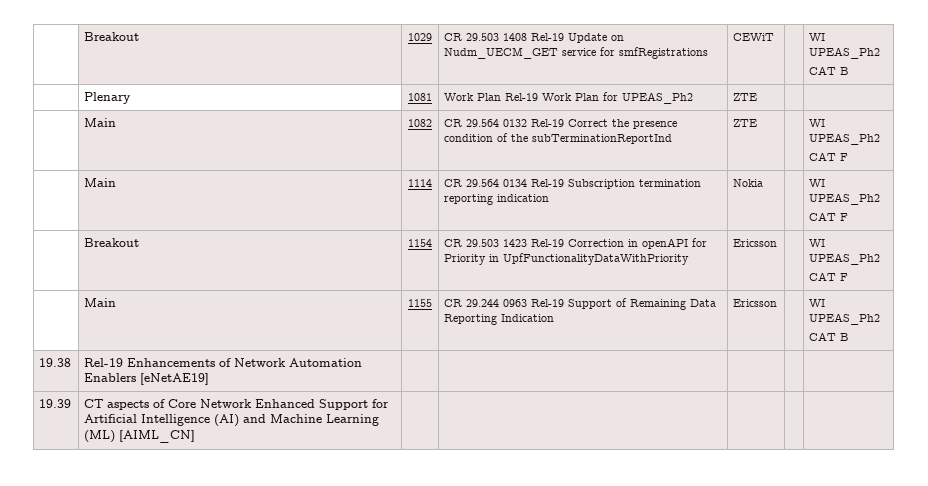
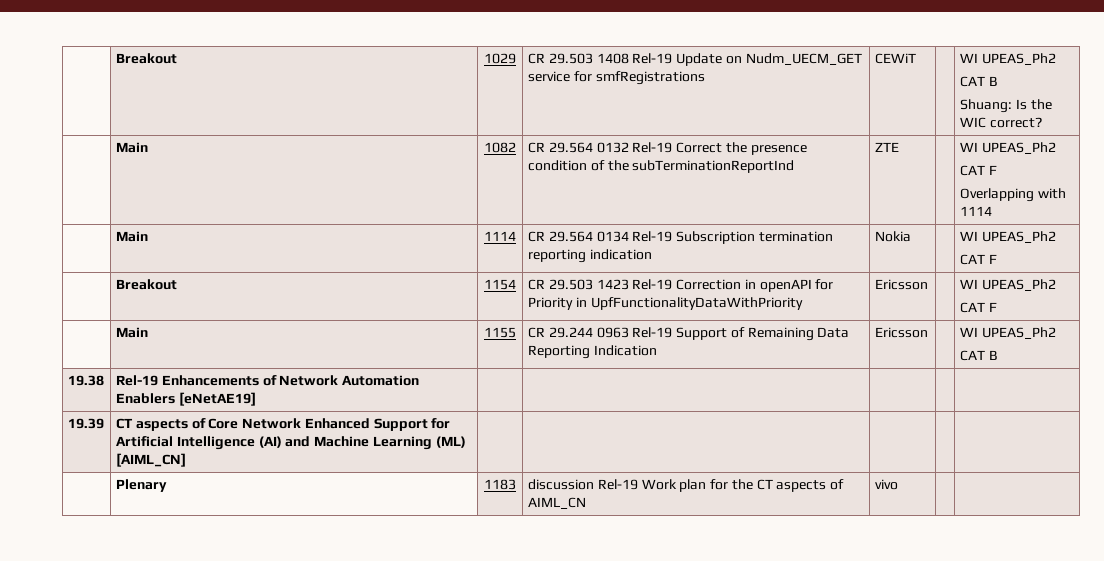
  | Breakout | 1029 | CR 29.503 1408 Rel-19 Update on Nudm_UECM_GET service for smfRegistrations | CEWiT | | WI UPEAS_Ph2
  CAT B
- | Plenary | 1081 | Work Plan Rel-19 Work Plan for UPEAS_Ph2 | ZTE | |
+ Shuang: Is the WIC correct?
  | Main | 1082 | CR 29.564 0132 Rel-19 Correct the presence condition of the subTerminationReportInd | ZTE | | WI UPEAS_Ph2
  CAT F
+ Overlapping with 1114
+ | Plenary | 1183 | discussion Rel-19 Work plan for the CT aspects of AIML_CN | vivo | |

